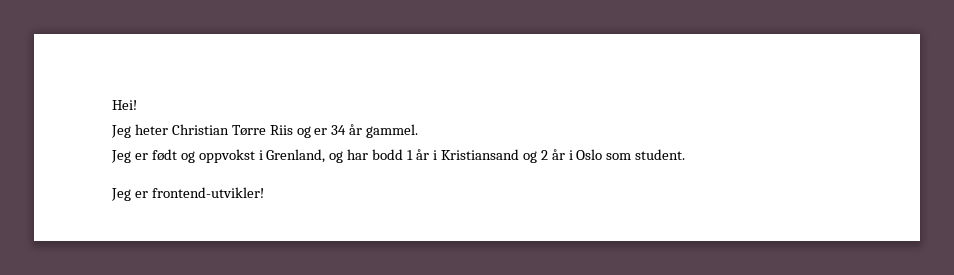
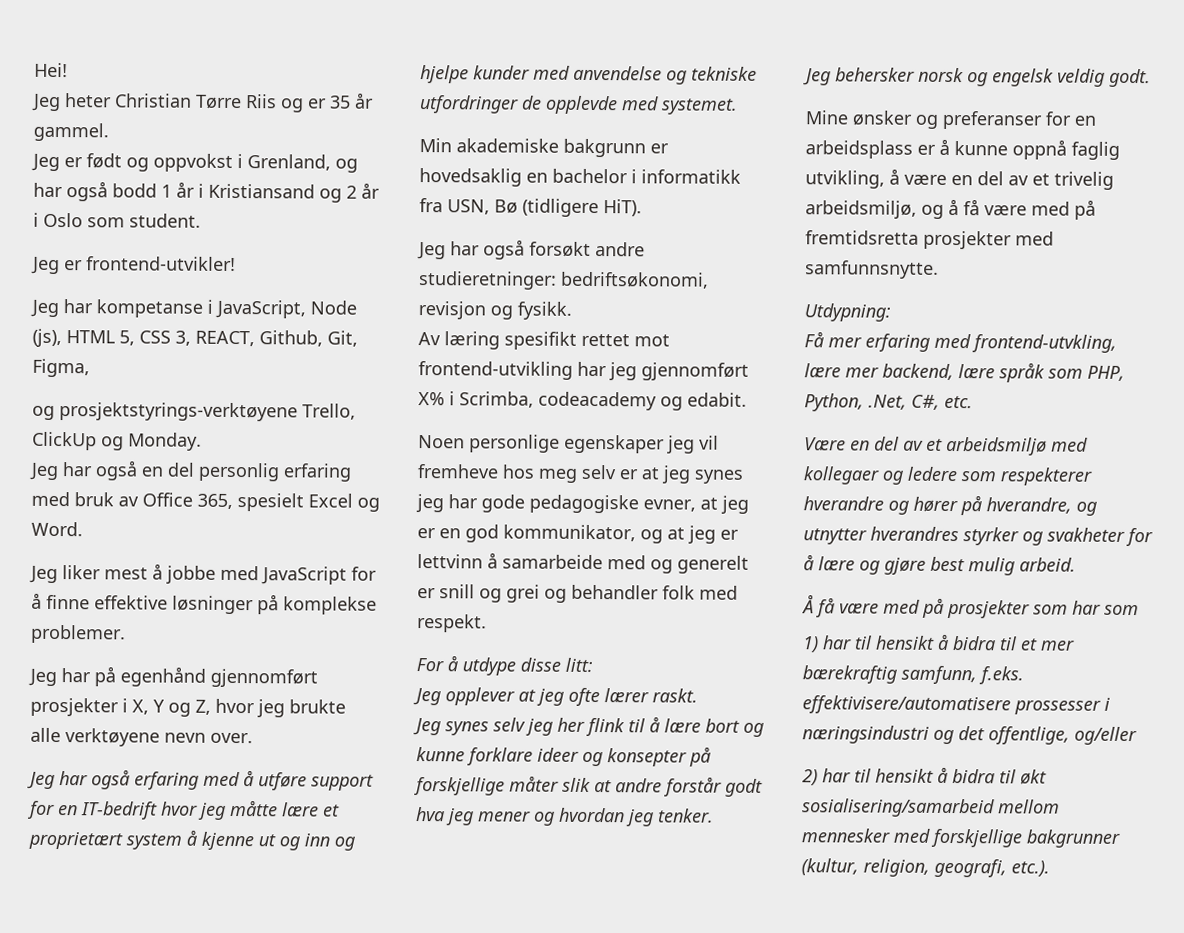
- Jeg heter Christian Tørre Riis og er 34 år gammel.
+ Jeg heter Christian Tørre Riis og er 35 år gammel.
- Jeg er født og oppvokst i Grenland, og har bodd 1 år i Kristiansand og 2 år i Oslo som student.
+ Jeg er født og oppvokst i Grenland, og har også bodd 1 år i Kristiansand og 2 år i Oslo som student.
+ Jeg har kompetanse i JavaScript, Node (js), HTML 5, CSS 3, REACT, Github, Git, Figma,
+ og prosjektstyrings-verktøyene Trello, ClickUp og Monday.
+ Jeg har også en del personlig erfaring med bruk av Office 365, spesielt Excel og Word.
+ Jeg liker mest å jobbe med JavaScript for å finne effektive løsninger på komplekse problemer.
+ Jeg har på egenhånd gjennomført prosjekter i X, Y og Z, hvor jeg brukte alle verktøyene nevn over.
+ Jeg har også erfaring med å utføre support for en IT-bedrift hvor jeg måtte lære et proprietært system å kjenne ut og inn og hjelpe kunder med anvendelse og tekniske utfordringer de opplevde med systemet.
+ Min akademiske bakgrunn er hovedsaklig en bachelor i informatikk fra USN, Bø (tidligere HiT).
+ Jeg har også forsøkt andre studieretninger: bedriftsøkonomi, revisjon og fysikk.
+ Av læring spesifikt rettet mot frontend-utvikling har jeg gjennomført X% i Scrimba, codeacademy og edabit.
+ Noen personlige egenskaper jeg vil fremheve hos meg selv er at jeg synes jeg har gode pedagogiske evner, at jeg er en god kommunikator, og at jeg er lettvinn å samarbeide med og generelt er snill og grei og behandler folk med respekt.
+ For å utdype disse litt:
+ Jeg opplever at jeg ofte lærer raskt.
+ Jeg synes selv jeg her flink til å lære bort og kunne forklare ideer og konsepter på forskjellige måter slik at andre forstår godt hva jeg mener og hvordan jeg tenker.
+ Jeg behersker norsk og engelsk veldig godt.
+ Mine ønsker og preferanser for en arbeidsplass er å kunne oppnå faglig utvikling, å være en del av et trivelig arbeidsmiljø, og å få være med på fremtidsretta prosjekter med samfunnsnytte.
+ Utdypning:
+ Få mer erfaring med frontend-utvkling, lære mer backend, lære språk som PHP, Python, .Net, C#, etc.
+ Være en del av et arbeidsmiljø med kollegaer og ledere som respekterer hverandre og hører på hverandre, og utnytter hverandres styrker og svakheter for å lære og gjøre best mulig arbeid.
+ Å få være med på prosjekter som har som
+ 1) har til hensikt å bidra til et mer bærekraftig samfunn, f.eks. effektivisere/automatisere prossesser i næringsindustri og det offentlige, og/eller
+ 2) har til hensikt å bidra til økt sosialisering/samarbeid mellom mennesker med forskjellige bakgrunner (kultur, religion, geografi, etc.).

